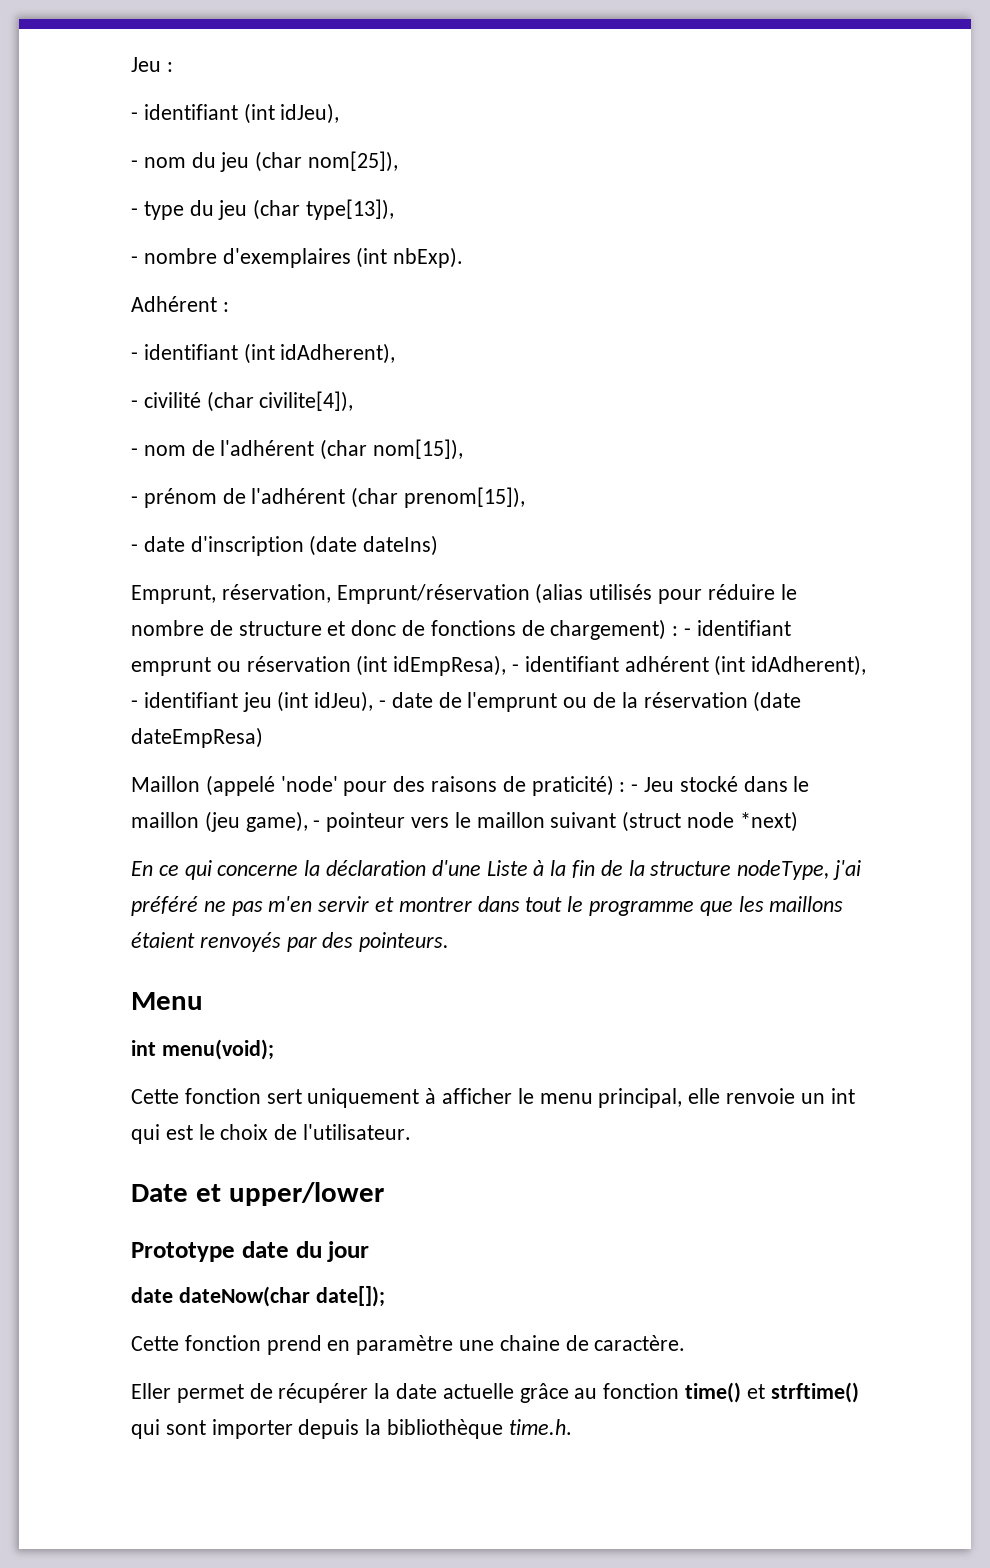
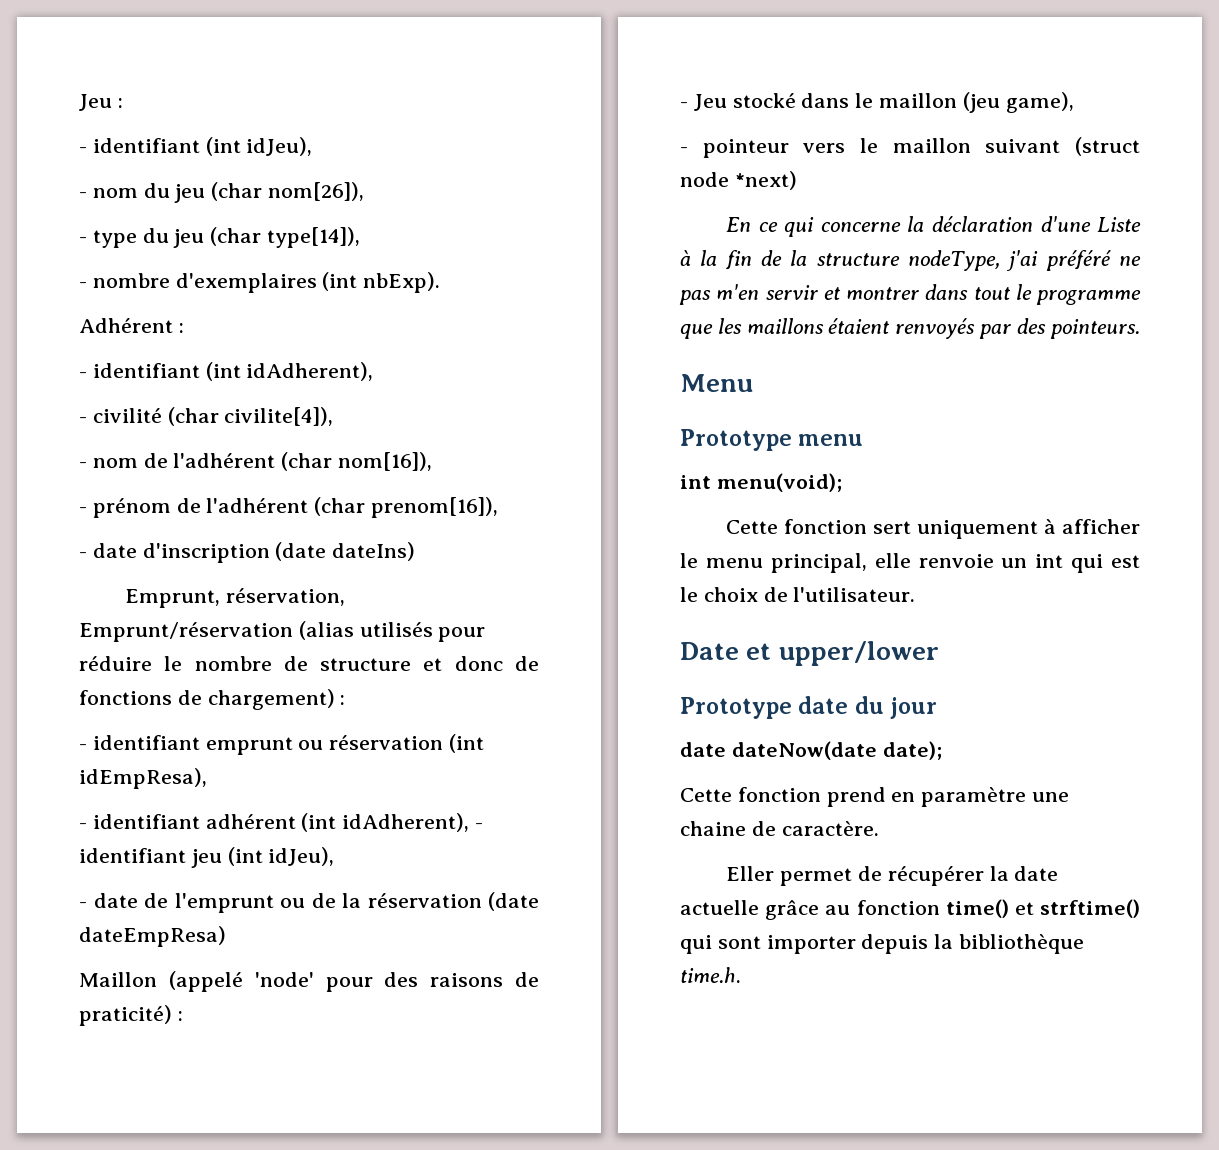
- - nom du jeu (char nom[25]),
+ - nom du jeu (char nom[26]),
- - type du jeu (char type[13]),
+ - type du jeu (char type[14]),
- - nom de l'adhérent (char nom[15]),
+ - nom de l'adhérent (char nom[16]),
- - prénom de l'adhérent (char prenom[15]),
+ - prénom de l'adhérent (char prenom[16]),
- Emprunt, réservation, Emprunt/réservation (alias utilisés pour réduire le nombre de structure et donc de fonctions de chargement) : - identifiant emprunt ou réservation (int idEmpResa), - identifiant adhérent (int idAdherent), - identifiant jeu (int idJeu), - date de l'emprunt ou de la réservation (date dateEmpResa)
+ Emprunt, réservation, Emprunt/réservation (alias utilisés pour réduire le nombre de structure et donc de fonctions de chargement) :
+ - identifiant emprunt ou réservation (int idEmpResa),
+ - identifiant adhérent (int idAdherent), - identifiant jeu (int idJeu),
+ - date de l'emprunt ou de la réservation (date dateEmpResa)
- Maillon (appelé 'node' pour des raisons de praticité) : - Jeu stocké dans le maillon (jeu game), - pointeur vers le maillon suivant (struct node *next)
+ Maillon (appelé 'node' pour des raisons de praticité) :
+ - Jeu stocké dans le maillon (jeu game),
+ - pointeur vers le maillon suivant (struct node *next)
+ Prototype menu
- date dateNow(char date[]);
+ date dateNow(date date);

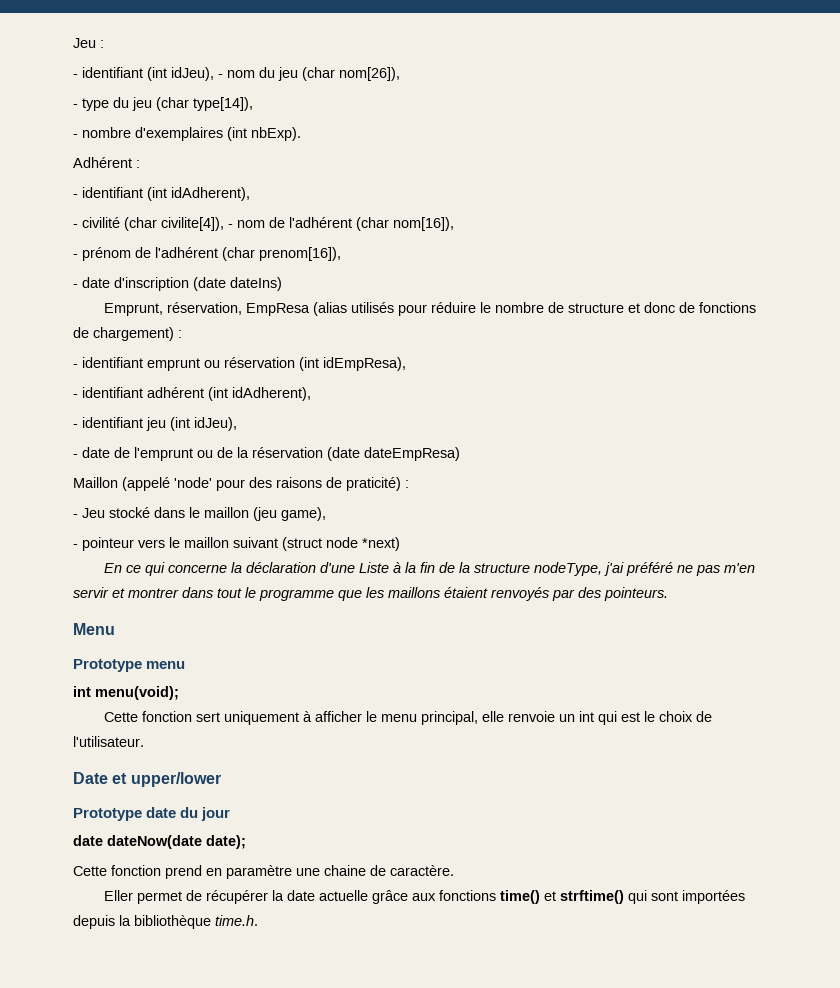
- - identifiant (int idJeu),
- - nom du jeu (char nom[26]),
+ - identifiant (int idJeu), - nom du jeu (char nom[26]),
- - civilité (char civilite[4]),
- - nom de l'adhérent (char nom[16]),
+ - civilité (char civilite[4]), - nom de l'adhérent (char nom[16]),
- Emprunt, réservation, Emprunt/réservation (alias utilisés pour réduire le nombre de structure et donc de fonctions de chargement) :
+ Emprunt, réservation, EmpResa (alias utilisés pour réduire le nombre de structure et donc de fonctions de chargement) :
- - identifiant adhérent (int idAdherent), - identifiant jeu (int idJeu),
+ - identifiant adhérent (int idAdherent),
+ - identifiant jeu (int idJeu),
- Eller permet de récupérer la date actuelle grâce au fonction time() et strftime() qui sont importer depuis la bibliothèque time.h.
+ Eller permet de récupérer la date actuelle grâce aux fonctions time() et strftime() qui sont importées depuis la bibliothèque time.h.

